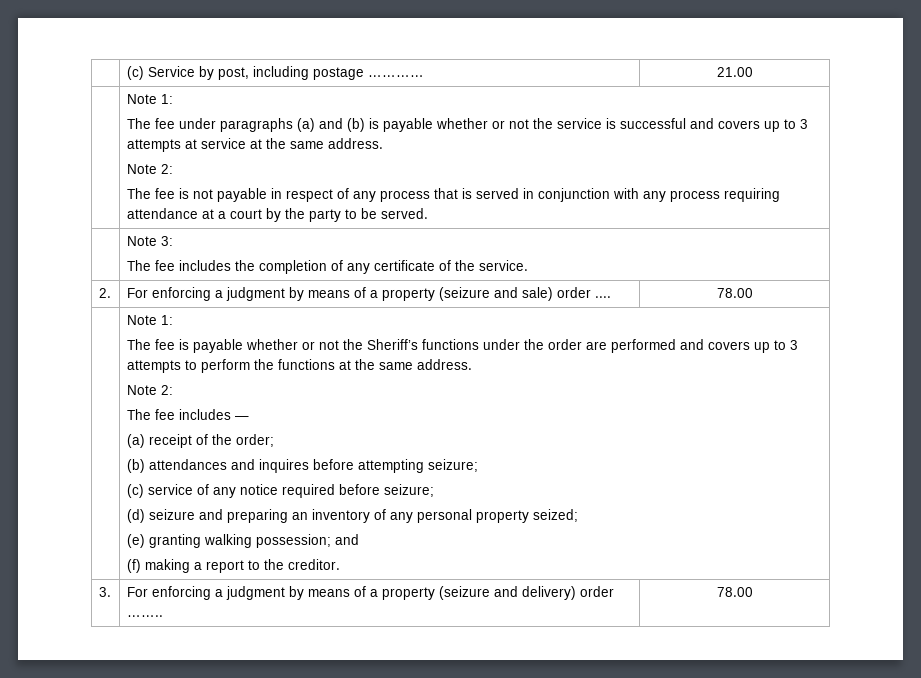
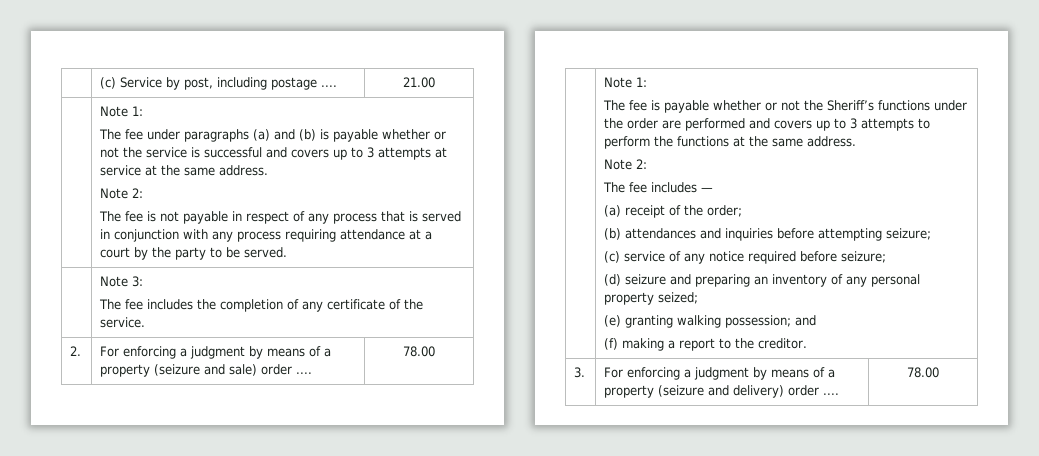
- | (c) Service by post, including postage ………… | 21.00
+ | (c) Service by post, including postage .... | 21.00
- (b) attendances and inquires before attempting seizure;
+ (b) attendances and inquiries before attempting seizure;
- 3. | For enforcing a judgment by means of a property (seizure and delivery) order …….. | 78.00
+ 3. | For enforcing a judgment by means of a property (seizure and delivery) order .... | 78.00

